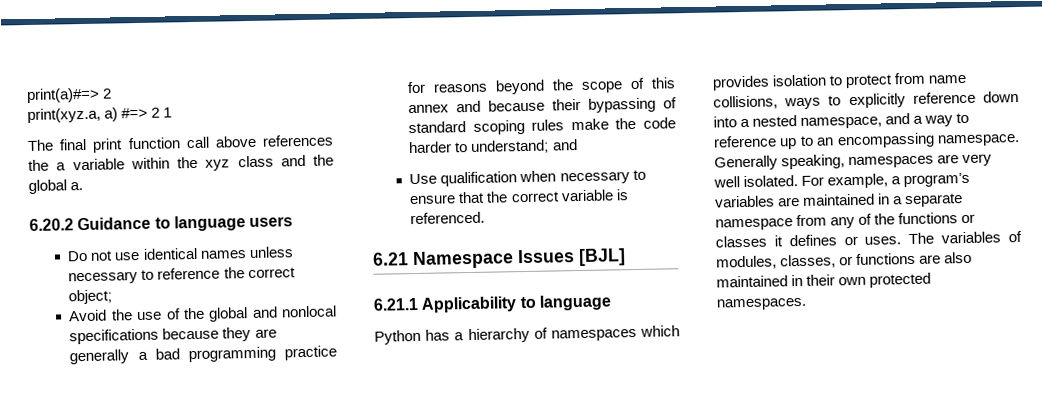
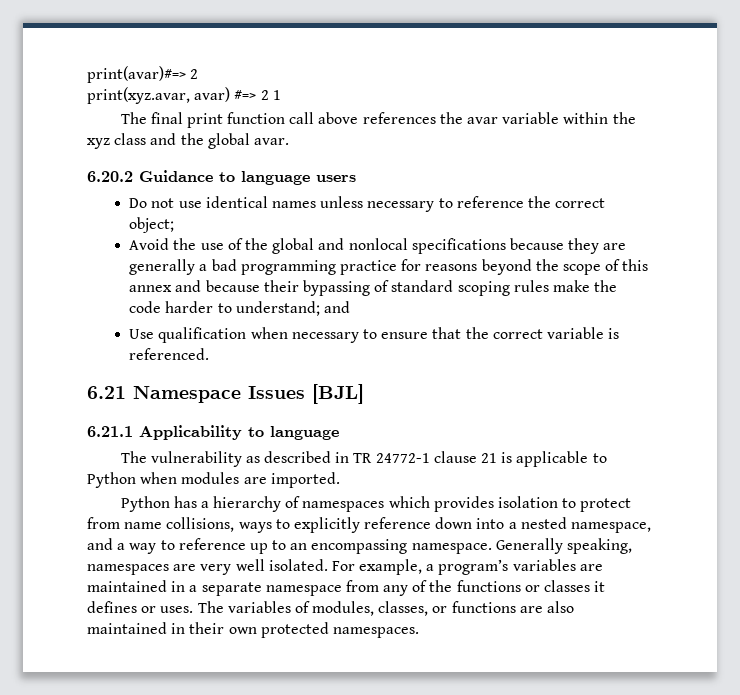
- print(a)#=> 2
+ print(avar)#=> 2
- print(xyz.a, a) #=> 2 1
+ print(xyz.avar, avar) #=> 2 1
- The final print function call above references the a variable within the xyz class and the global a.
+ The final print function call above references the avar variable within the xyz class and the global avar.
+ The vulnerability as described in TR 24772-1 clause 21 is applicable to Python when modules are imported.

